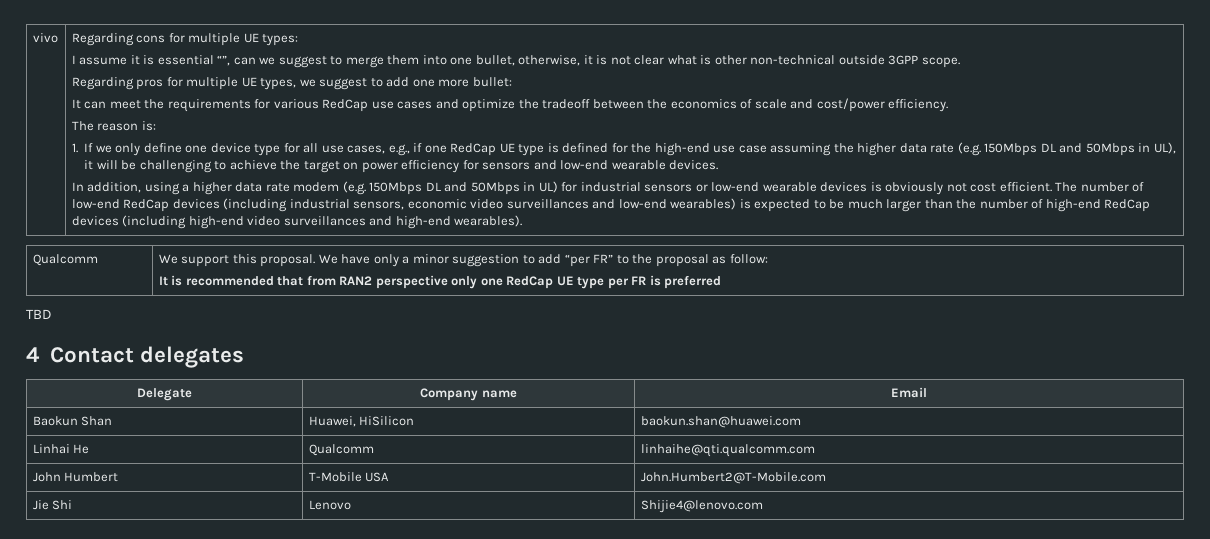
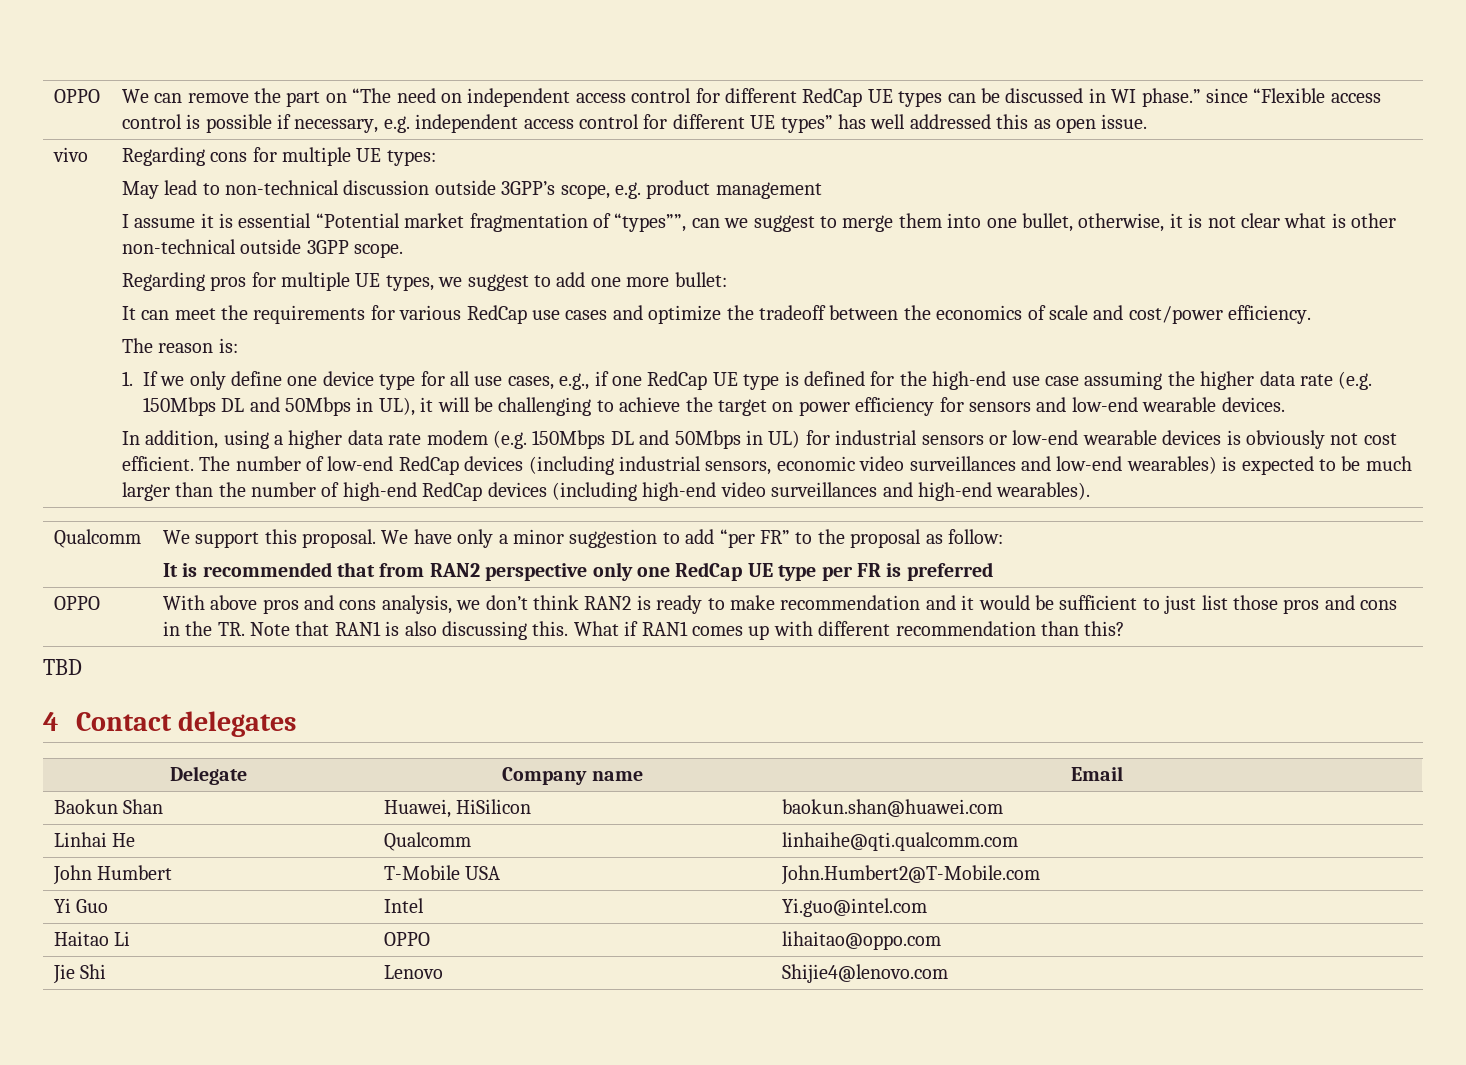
+ OPPO | We can remove the part on “The need on independent access control for different RedCap UE types can be discussed in WI phase.” since “Flexible access control is possible if necessary, e.g. independent access control for different UE types” has well addressed this as open issue.
+ May lead to non-technical discussion outside 3GPP’s scope, e.g. product management
- I assume it is essential “”, can we suggest to merge them into one bullet, otherwise, it is not clear what is other non-technical outside 3GPP scope.
+ I assume it is essential “Potential market fragmentation of “types””, can we suggest to merge them into one bullet, otherwise, it is not clear what is other non-technical outside 3GPP scope.
+ OPPO | With above pros and cons analysis, we don’t think RAN2 is ready to make recommendation and it would be sufficient to just list those pros and cons in the TR. Note that RAN1 is also discussing this. What if RAN1 comes up with different recommendation than this?
+ Yi Guo | Intel | Yi.guo@intel.com
+ Haitao Li | OPPO | lihaitao@oppo.com

